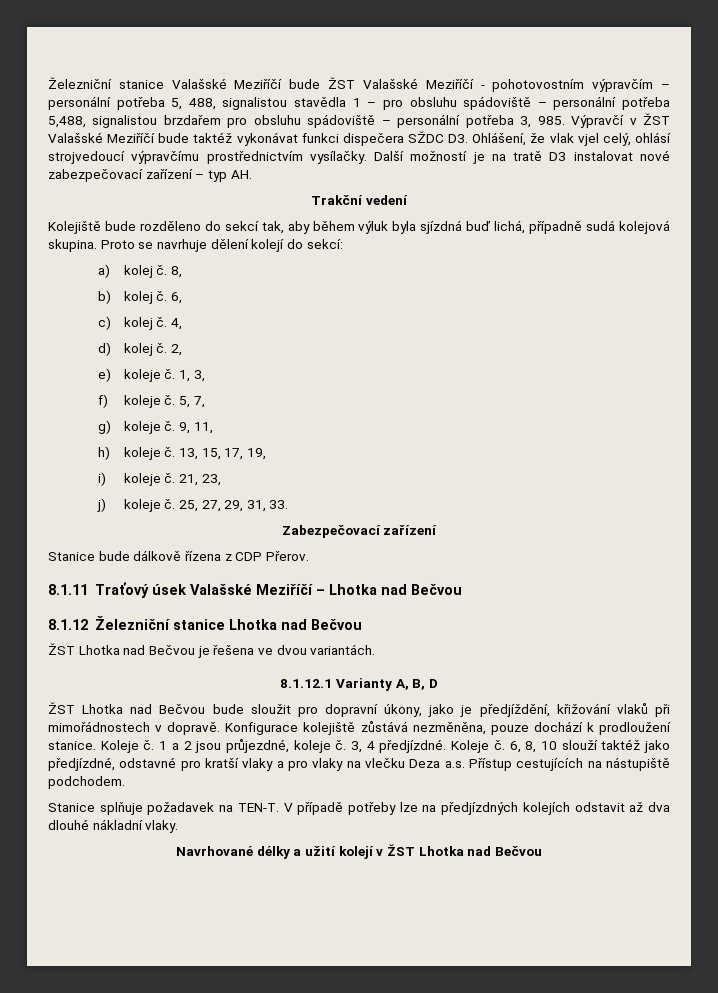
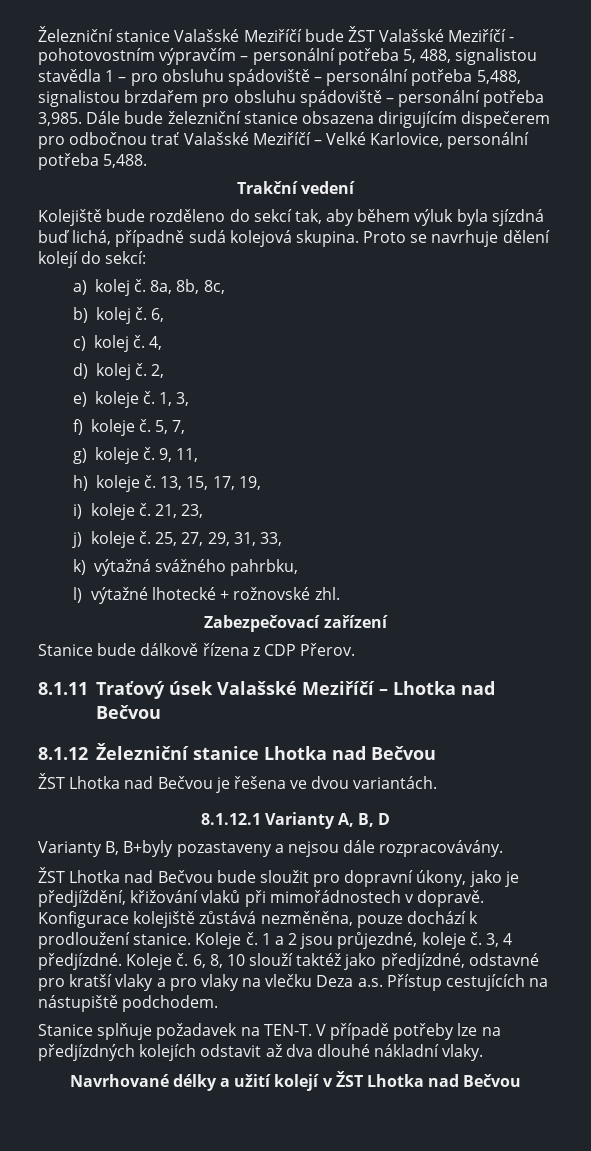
- Železniční stanice Valašské Meziříčí bude ŽST Valašské Meziříčí - pohotovostním výpravčím – personální potřeba 5, 488, signalistou stavědla 1 – pro obsluhu spádoviště – personální potřeba 5,488, signalistou brzdařem pro obsluhu spádoviště – personální potřeba 3, 985. Výpravčí v ŽST Valašské Meziříčí bude taktéž vykonávat funkci dispečera SŽDC D3. Ohlášení, že vlak vjel celý, ohlásí strojvedoucí výpravčímu prostřednictvím vysílačky. Další možností je na tratě D3 instalovat nové zabezpečovací zařízení – typ AH.
+ Železniční stanice Valašské Meziříčí bude ŽST Valašské Meziříčí - pohotovostním výpravčím – personální potřeba 5, 488, signalistou stavědla 1 – pro obsluhu spádoviště – personální potřeba 5,488, signalistou brzdařem pro obsluhu spádoviště – personální potřeba 3,985. Dále bude železniční stanice obsazena dirigujícím dispečerem pro odbočnou trať Valašské Meziříčí – Velké Karlovice, personální potřeba 5,488.
- a) kolej č. 8,
+ a) kolej č. 8a, 8b, 8c,
- 25, 27, 29, 31, 33.
+ 25, 27, 29, 31, 33,
+ k) výtažná svážného pahrbku,
+ l) výtažné lhotecké + rožnovské zhl.
+ Varianty B, B+byly pozastaveny a nejsou dále rozpracovávány.

